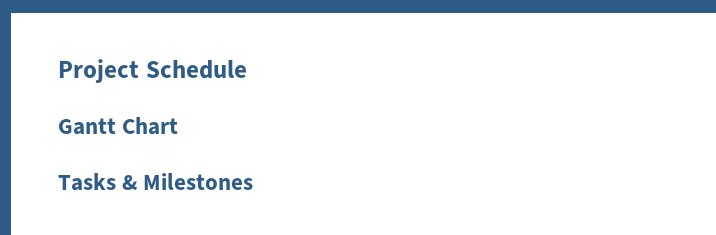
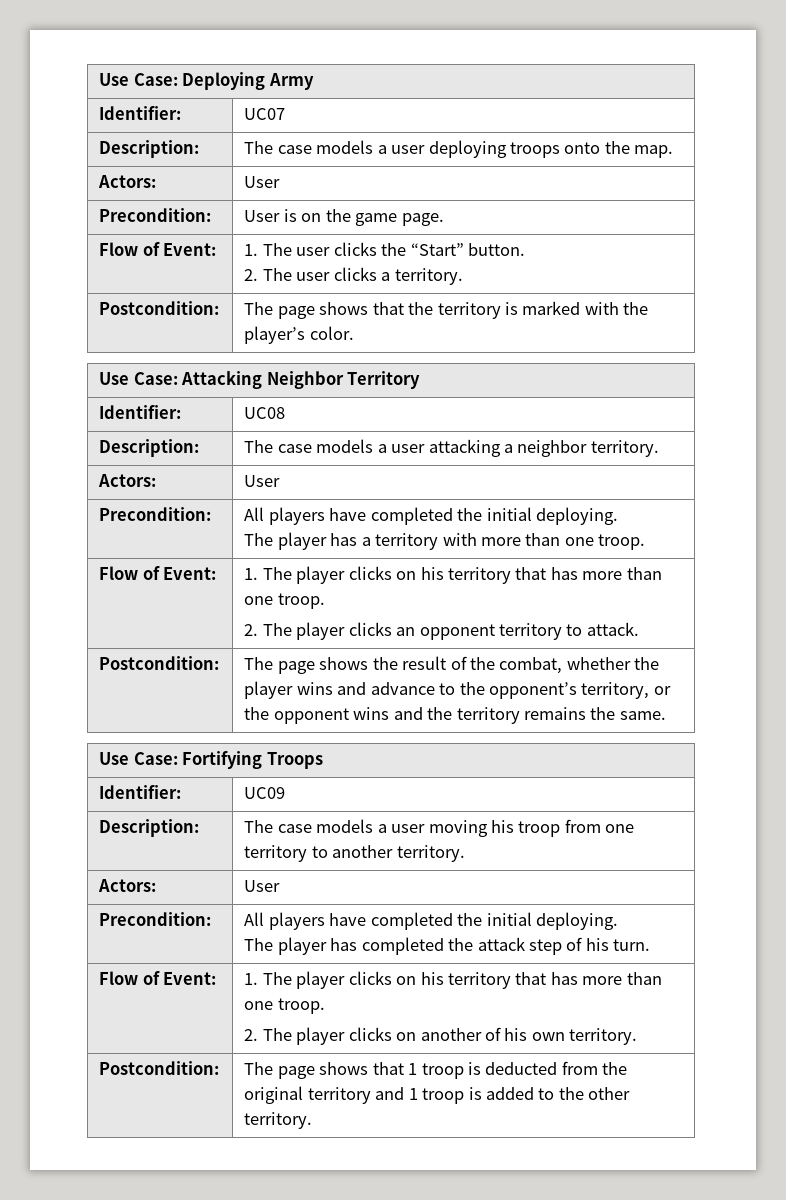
- Project Schedule
- Gantt Chart
- Tasks & Milestones
+ Use Case: Deploying Army
+ Identifier: | UC07
+ Description: | The case models a user deploying troops onto the map.
+ Actors: | User
+ Precondition: | User is on the game page.
+ Flow of Event: | 1. The user clicks the “Start” button.
+ 2. The user clicks a territory.
+ Postcondition: | The page shows that the territory is marked with the player’s color.
+ Use Case: Attacking Neighbor Territory
+ Identifier: | UC08
+ Description: | The case models a user attacking a neighbor territory.
+ Actors: | User
+ Precondition: | All players have completed the initial deploying.
+ The player has a territory with more than one troop.
+ Flow of Event: | 1. The player clicks on his territory that has more than one troop.
+ 2. The player clicks an opponent territory to attack.
+ Postcondition: | The page shows the result of the combat, whether the player wins and advance to the opponent’s territory, or the opponent wins and the territory remains the same.
+ Use Case: Fortifying Troops
+ Identifier: | UC09
+ Description: | The case models a user moving his troop from one territory to another territory.
+ Actors: | User
+ Precondition: | All players have completed the initial deploying.
+ The player has completed the attack step of his turn.
+ Flow of Event: | 1. The player clicks on his territory that has more than one troop.
+ 2. The player clicks on another of his own territory.
+ Postcondition: | The page shows that 1 troop is deducted from the original territory and 1 troop is added to the other territory.

